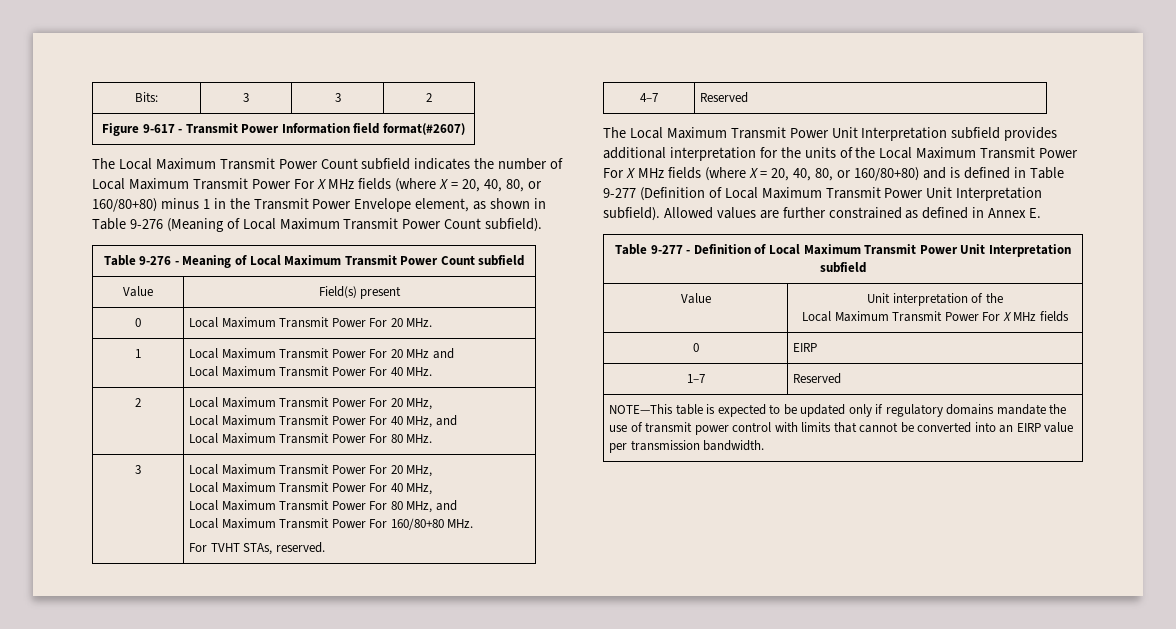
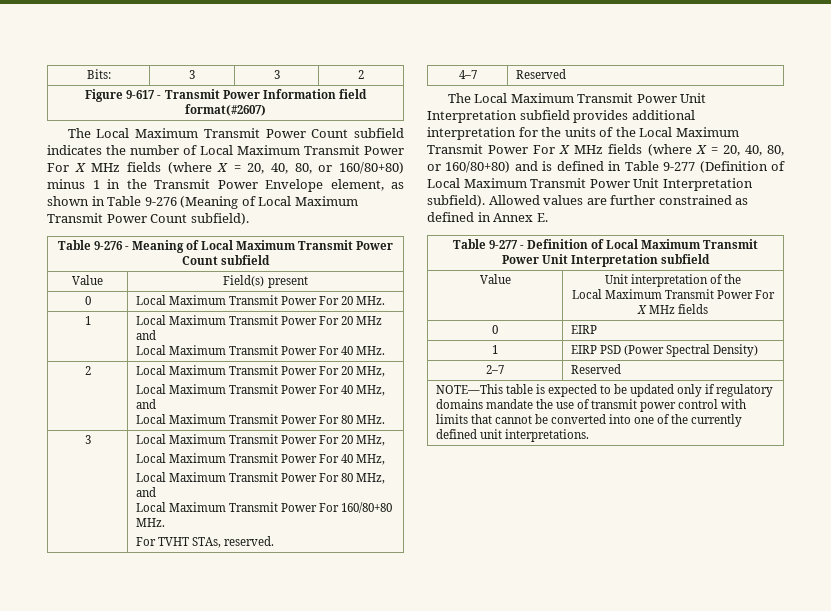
- 1–7 | Reserved
+ 1 | EIRP PSD (Power Spectral Density)
+ 2–7 | Reserved
- NOTE—This table is expected to be updated only if regulatory domains mandate the use of transmit power control with limits that cannot be converted into an EIRP value per transmission bandwidth.
+ NOTE—This table is expected to be updated only if regulatory domains mandate the use of transmit power control with limits that cannot be converted into one of the currently defined unit interpretations.

